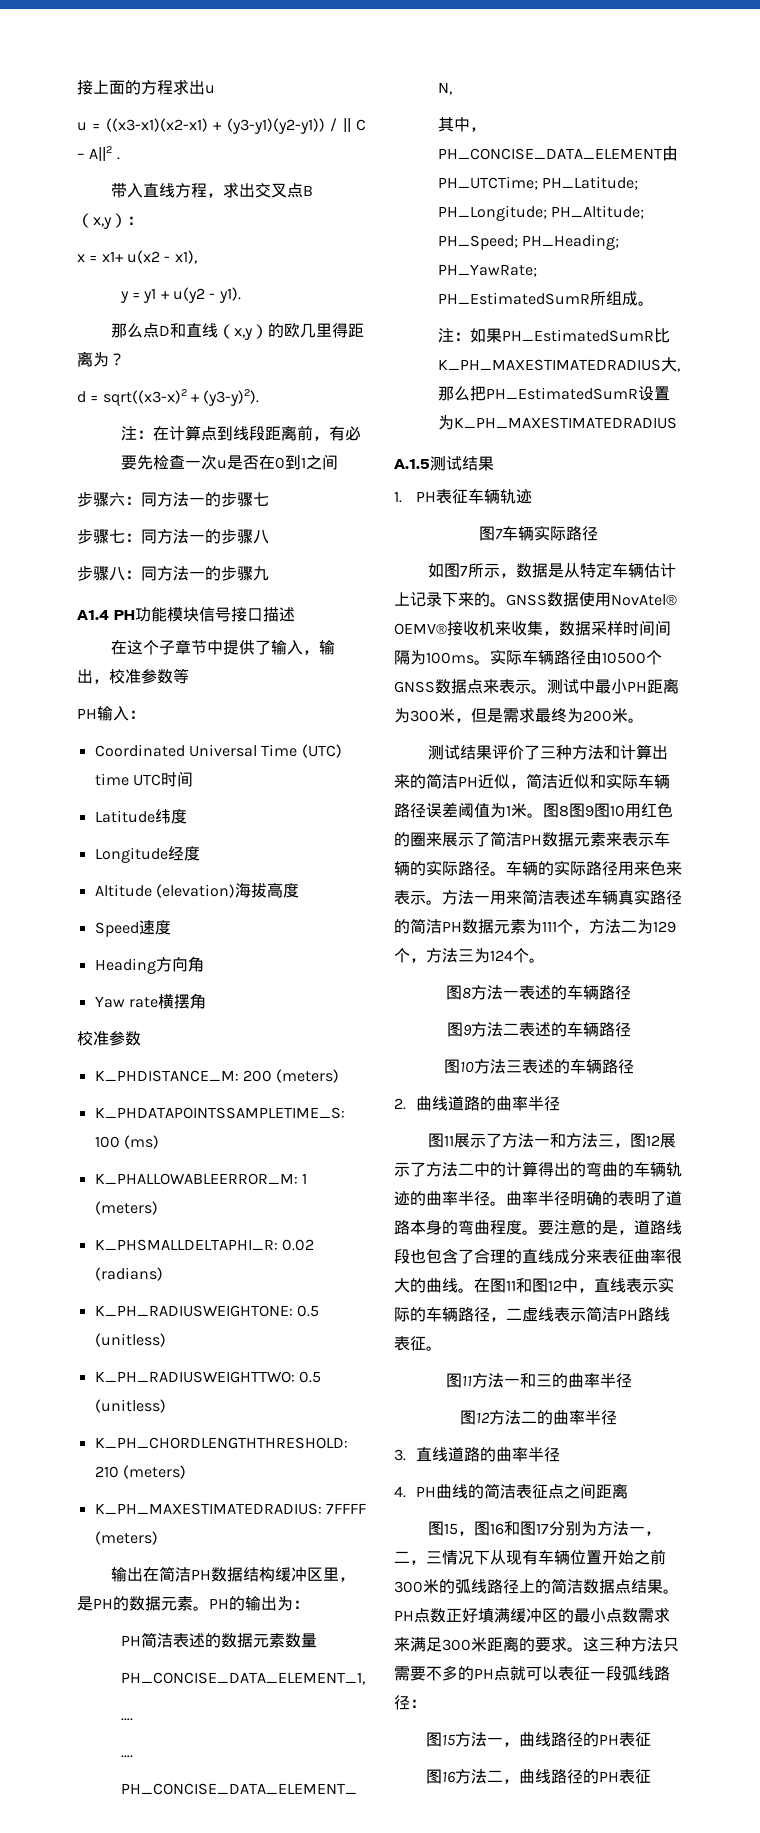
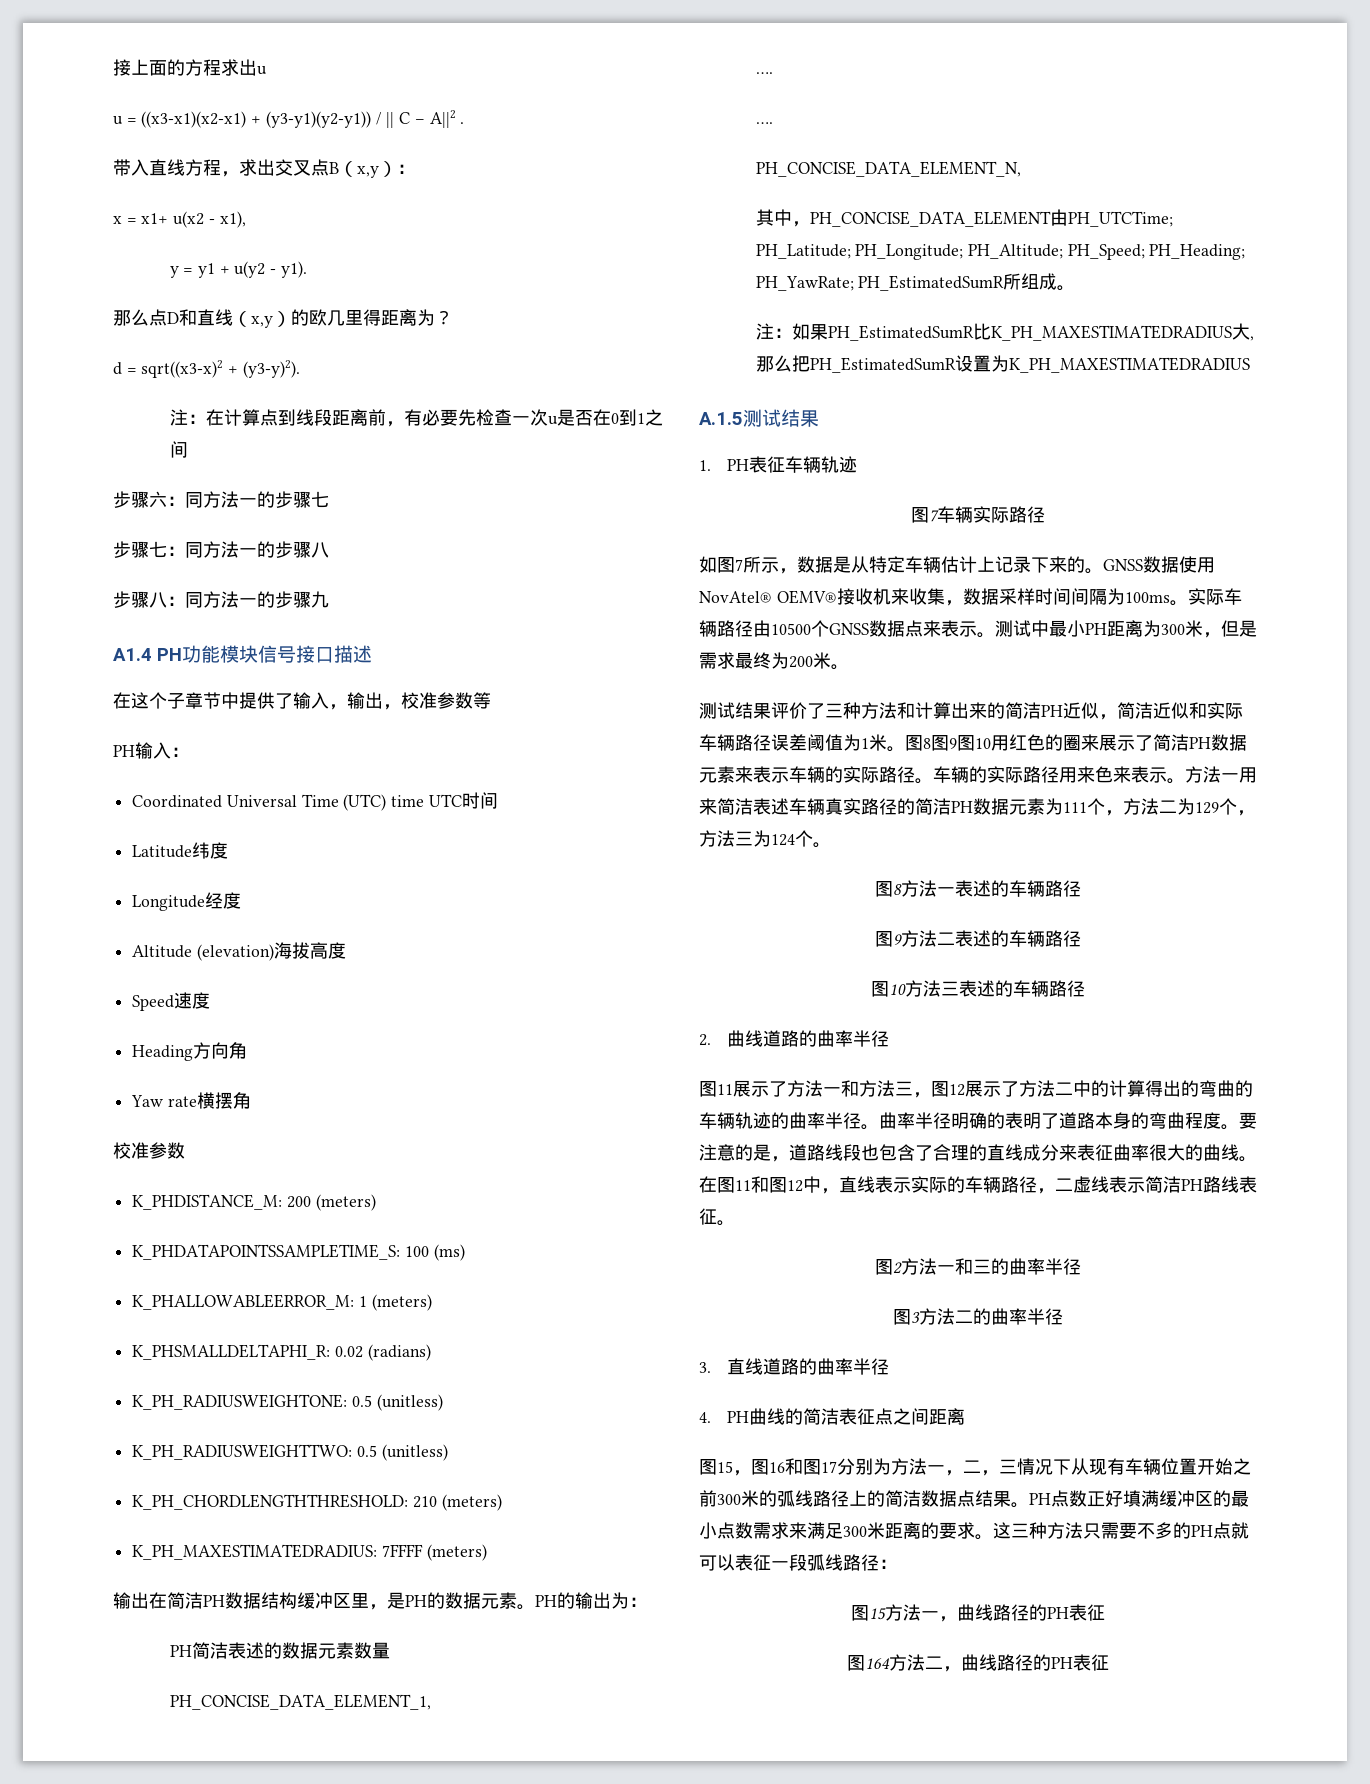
- 图11方法一和三的曲率半径
+ 图2方法一和三的曲率半径
- 图12方法二的曲率半径
+ 图3方法二的曲率半径
- 图16方法二，曲线路径的PH表征
+ 图164方法二，曲线路径的PH表征

